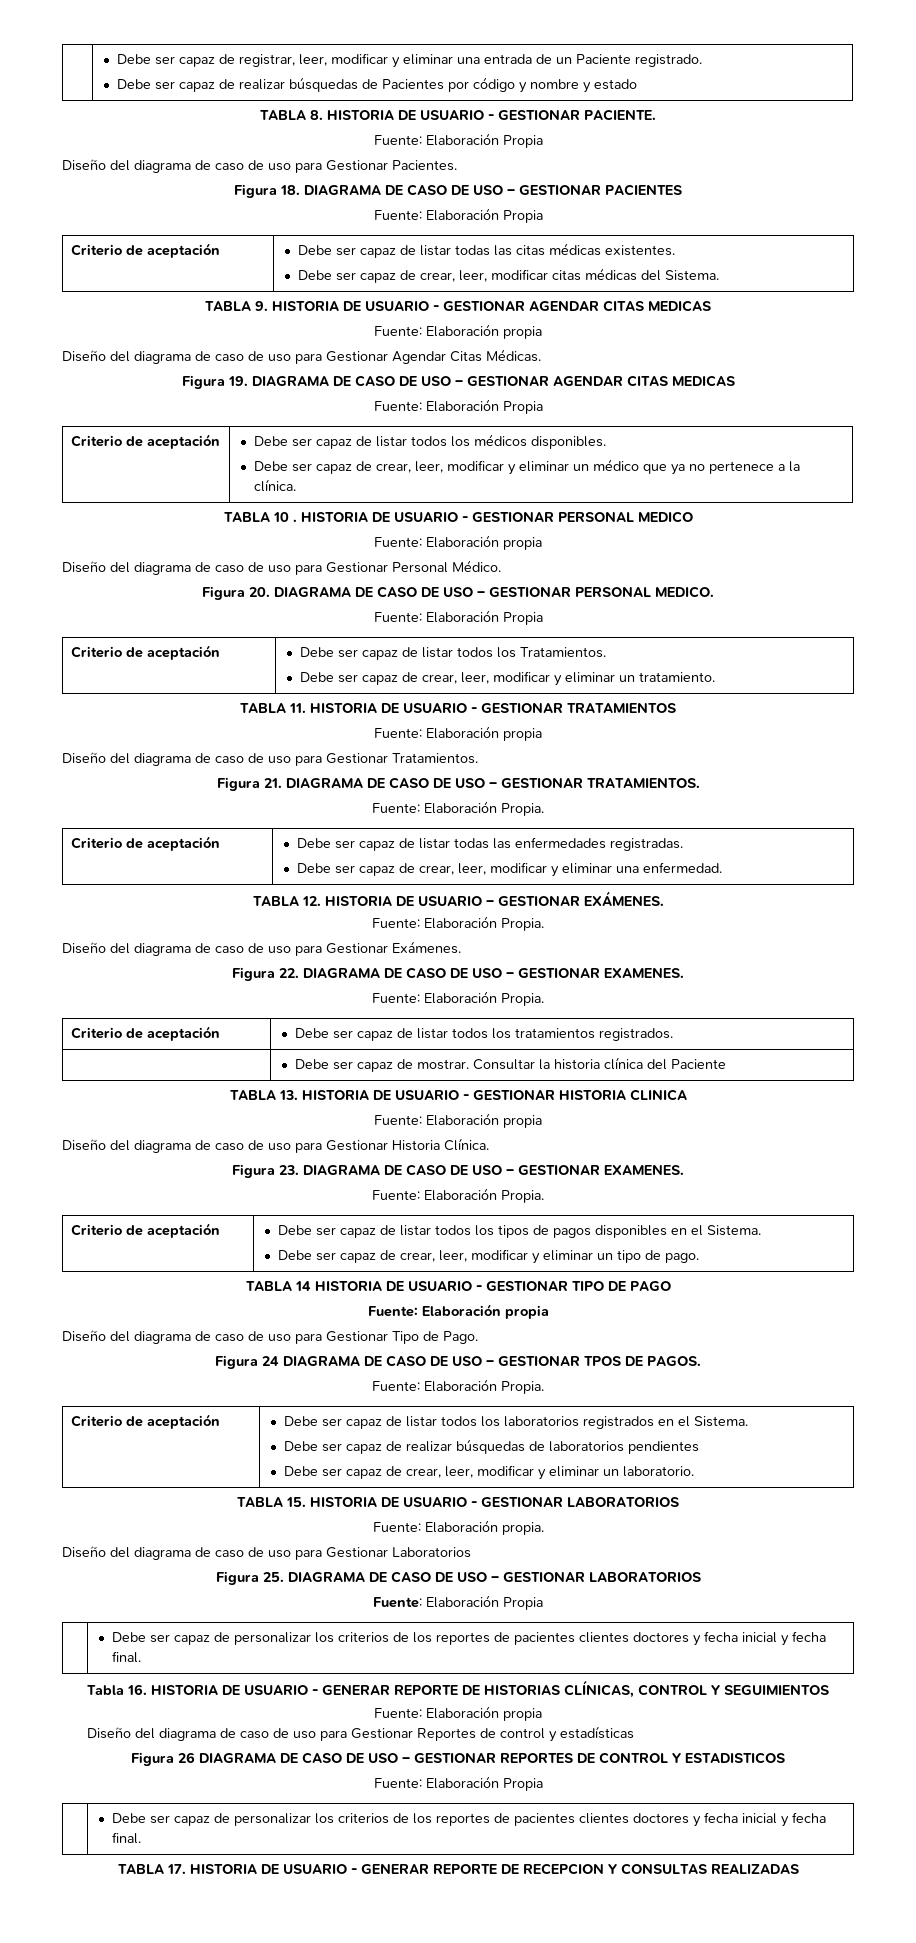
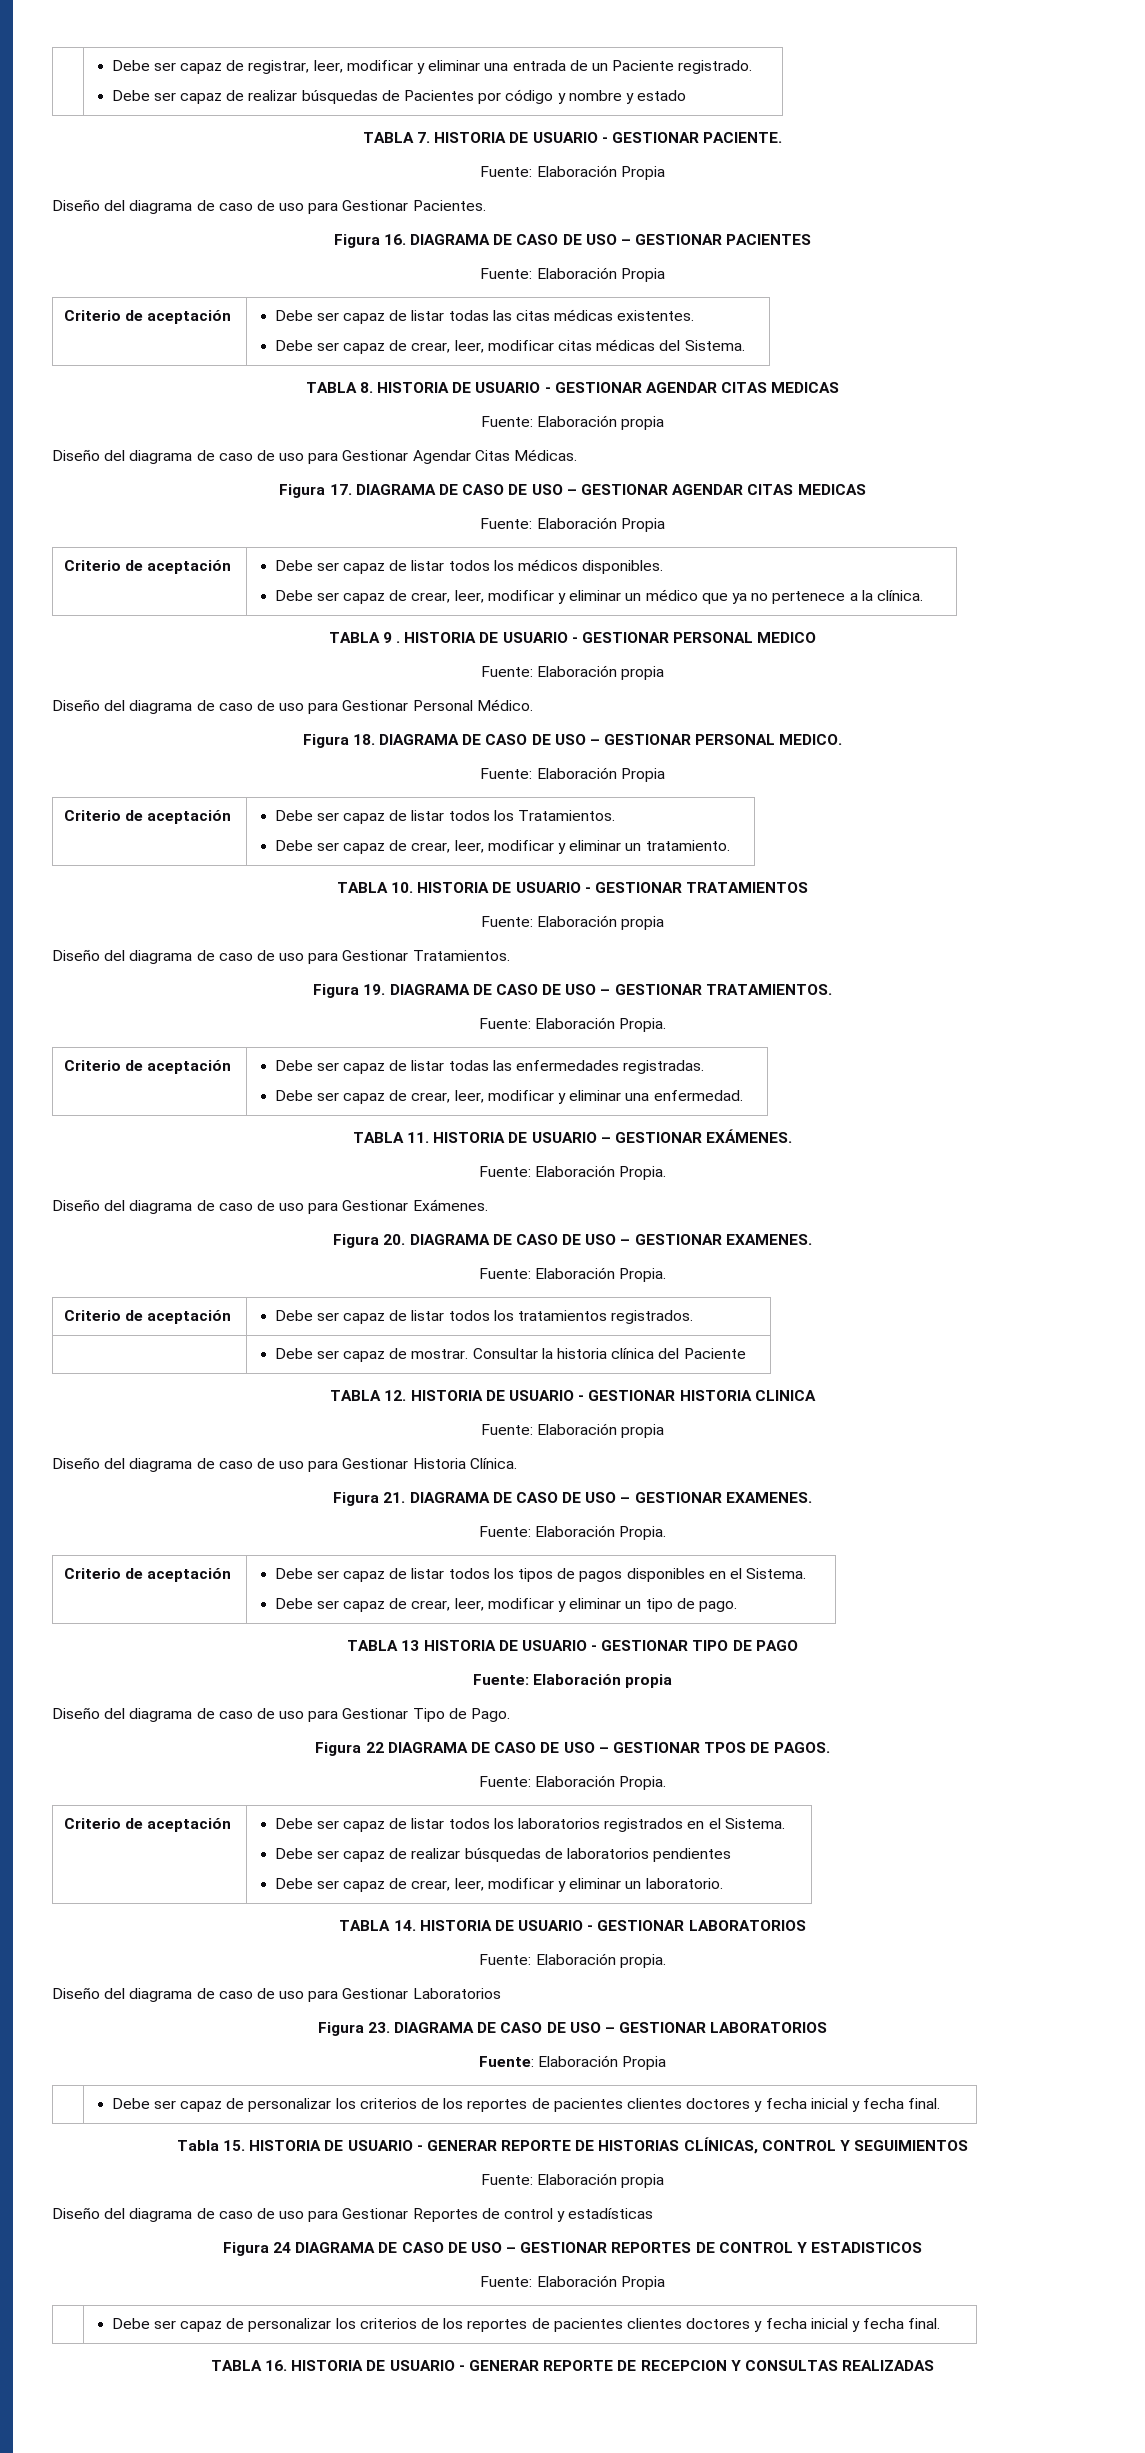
- TABLA 8. HISTORIA DE USUARIO - GESTIONAR PACIENTE.
+ TABLA 7. HISTORIA DE USUARIO - GESTIONAR PACIENTE.
- Figura 18. DIAGRAMA DE CASO DE USO – GESTIONAR PACIENTES
+ Figura 16. DIAGRAMA DE CASO DE USO – GESTIONAR PACIENTES
- TABLA 9. HISTORIA DE USUARIO - GESTIONAR AGENDAR CITAS MEDICAS
+ TABLA 8. HISTORIA DE USUARIO - GESTIONAR AGENDAR CITAS MEDICAS
- Figura 19. DIAGRAMA DE CASO DE USO – GESTIONAR AGENDAR CITAS MEDICAS
+ Figura 17. DIAGRAMA DE CASO DE USO – GESTIONAR AGENDAR CITAS MEDICAS
- TABLA 10 .
+ TABLA 9 .
- Figura 20. DIAGRAMA DE CASO DE USO – GESTIONAR PERSONAL MEDICO.
+ Figura 18. DIAGRAMA DE CASO DE USO – GESTIONAR PERSONAL MEDICO.
- TABLA 11. HISTORIA DE USUARIO - GESTIONAR TRATAMIENTOS
+ TABLA 10. HISTORIA DE USUARIO - GESTIONAR TRATAMIENTOS
- Figura 21. DIAGRAMA DE CASO DE USO – GESTIONAR TRATAMIENTOS.
+ Figura 19. DIAGRAMA DE CASO DE USO – GESTIONAR TRATAMIENTOS.
- TABLA 12. HISTORIA DE USUARIO – GESTIONAR EXÁMENES.
+ TABLA 11. HISTORIA DE USUARIO – GESTIONAR EXÁMENES.
- Figura 22. DIAGRAMA DE CASO DE USO – GESTIONAR EXAMENES.
+ Figura 20. DIAGRAMA DE CASO DE USO – GESTIONAR EXAMENES.
- TABLA 13. HISTORIA DE USUARIO - GESTIONAR HISTORIA CLINICA
+ TABLA 12. HISTORIA DE USUARIO - GESTIONAR HISTORIA CLINICA
- Figura 23. DIAGRAMA DE CASO DE USO – GESTIONAR EXAMENES.
+ Figura 21. DIAGRAMA DE CASO DE USO – GESTIONAR EXAMENES.
- TABLA 14 HISTORIA DE USUARIO - GESTIONAR TIPO DE PAGO
+ TABLA 13 HISTORIA DE USUARIO - GESTIONAR TIPO DE PAGO
- Figura 24 DIAGRAMA DE CASO DE USO – GESTIONAR TPOS DE PAGOS.
+ Figura 22 DIAGRAMA DE CASO DE USO – GESTIONAR TPOS DE PAGOS.
- TABLA 15. HISTORIA DE USUARIO - GESTIONAR LABORATORIOS
+ TABLA 14. HISTORIA DE USUARIO - GESTIONAR LABORATORIOS
- Figura 25. DIAGRAMA DE CASO DE USO – GESTIONAR LABORATORIOS
+ Figura 23. DIAGRAMA DE CASO DE USO – GESTIONAR LABORATORIOS
- Tabla 16. HISTORIA DE USUARIO - GENERAR REPORTE DE HISTORIAS CLÍNICAS, CONTROL Y SEGUIMIENTOS
+ Tabla 15. HISTORIA DE USUARIO - GENERAR REPORTE DE HISTORIAS CLÍNICAS, CONTROL Y SEGUIMIENTOS
- Figura 26 DIAGRAMA DE CASO DE USO – GESTIONAR REPORTES DE CONTROL Y ESTADISTICOS
+ Figura 24 DIAGRAMA DE CASO DE USO – GESTIONAR REPORTES DE CONTROL Y ESTADISTICOS
- TABLA 17. HISTORIA DE USUARIO - GENERAR REPORTE DE RECEPCION Y CONSULTAS REALIZADAS
+ TABLA 16. HISTORIA DE USUARIO - GENERAR REPORTE DE RECEPCION Y CONSULTAS REALIZADAS

